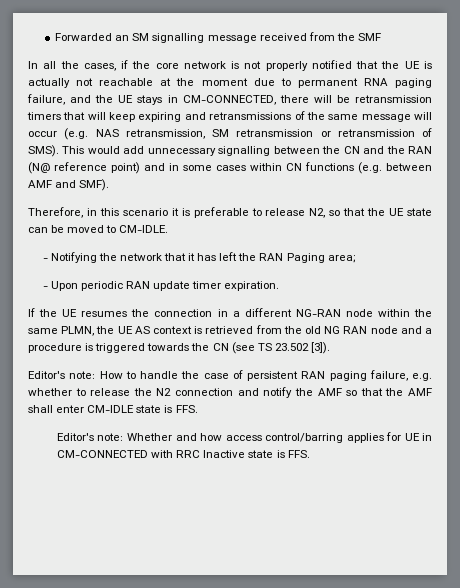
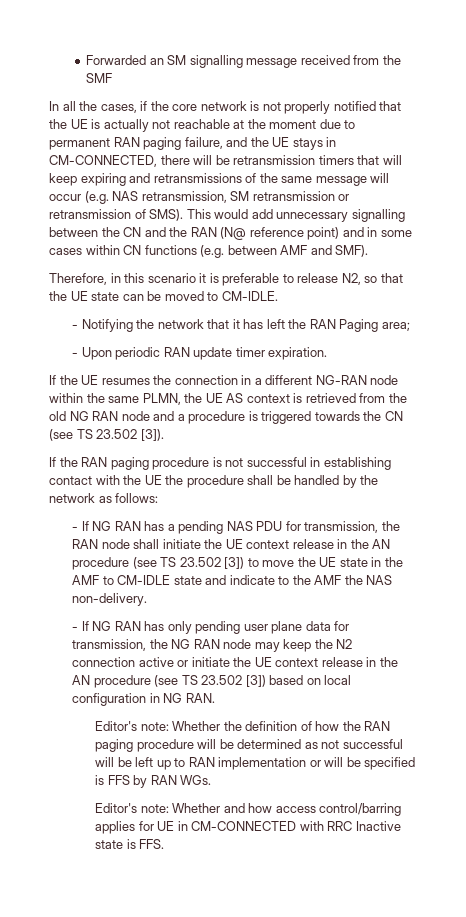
- In all the cases, if the core network is not properly notified that the UE is actually not reachable at the moment due to permanent RNA paging failure, and the UE stays in CM-CONNECTED, there will be retransmission timers that will keep expiring and retransmissions of the same message will occur (e.g. NAS retransmission, SM retransmission or retransmission of SMS).
+ In all the cases, if the core network is not properly notified that the UE is actually not reachable at the moment due to permanent RAN paging failure, and the UE stays in CM-CONNECTED, there will be retransmission timers that will keep expiring and retransmissions of the same message will occur (e.g. NAS retransmission, SM retransmission or retransmission of SMS).
- Editor's note: How to handle the case of persistent RAN paging failure, e.g. whether to release the N2 connection and notify the AMF so that the AMF shall enter CM-IDLE state is FFS.
+ If the RAN paging procedure is not successful in establishing contact with the UE the procedure shall be handled by the network as follows:
+ - If NG RAN has a pending NAS PDU for transmission, the RAN node shall initiate the UE context release in the AN procedure (see TS 23.502 [3]) to move the UE state in the AMF to CM-IDLE state and indicate to the AMF the NAS non-delivery.
+ - If NG RAN has only pending user plane data for transmission, the NG RAN node may keep the N2 connection active or initiate the UE context release in the AN procedure (see TS 23.502 [3]) based on local configuration in NG RAN.
+ Editor's note: Whether the definition of how the RAN paging procedure will be determined as not successful will be left up to RAN implementation or will be specified is FFS by RAN WGs.

